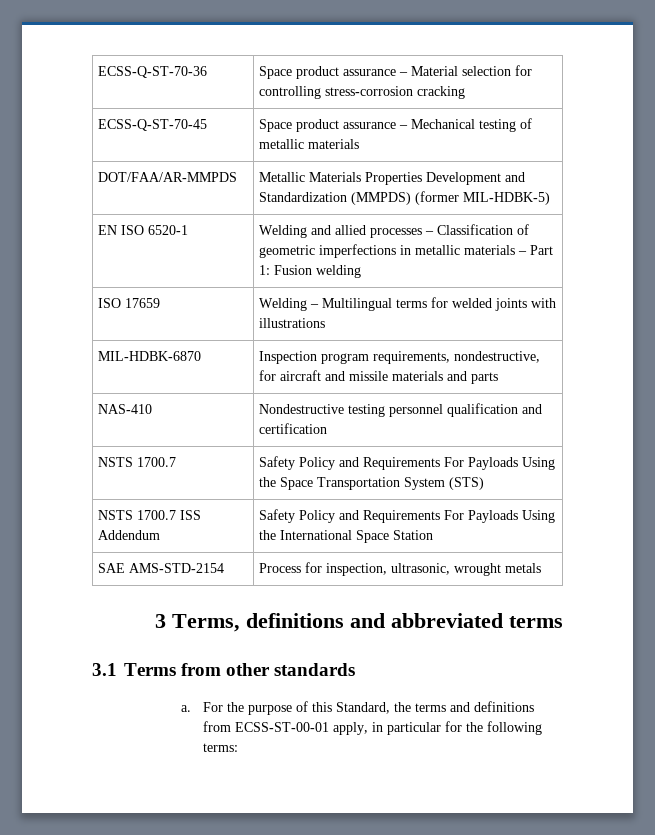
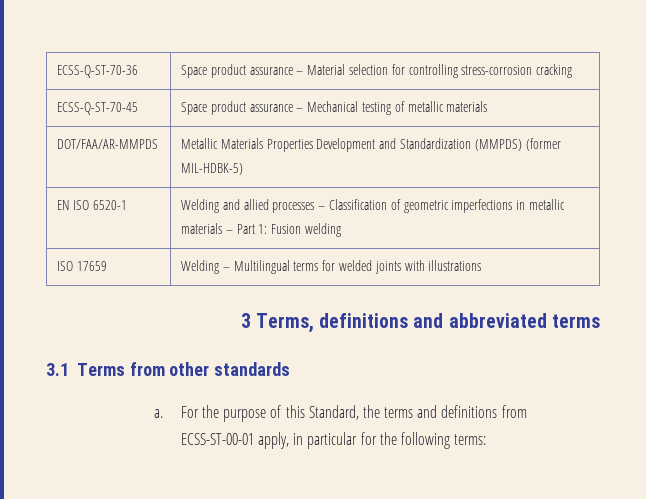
- MIL-HDBK-6870 | Inspection program requirements, nondestructive, for aircraft and missile materials and parts
- NAS-410 | Nondestructive testing personnel qualification and certification
- NSTS 1700.7 | Safety Policy and Requirements For Payloads Using the Space Transportation System (STS)
- NSTS 1700.7 ISS Addendum | Safety Policy and Requirements For Payloads Using the International Space Station
- SAE AMS-STD-2154 | Process for inspection, ultrasonic, wrought metals

